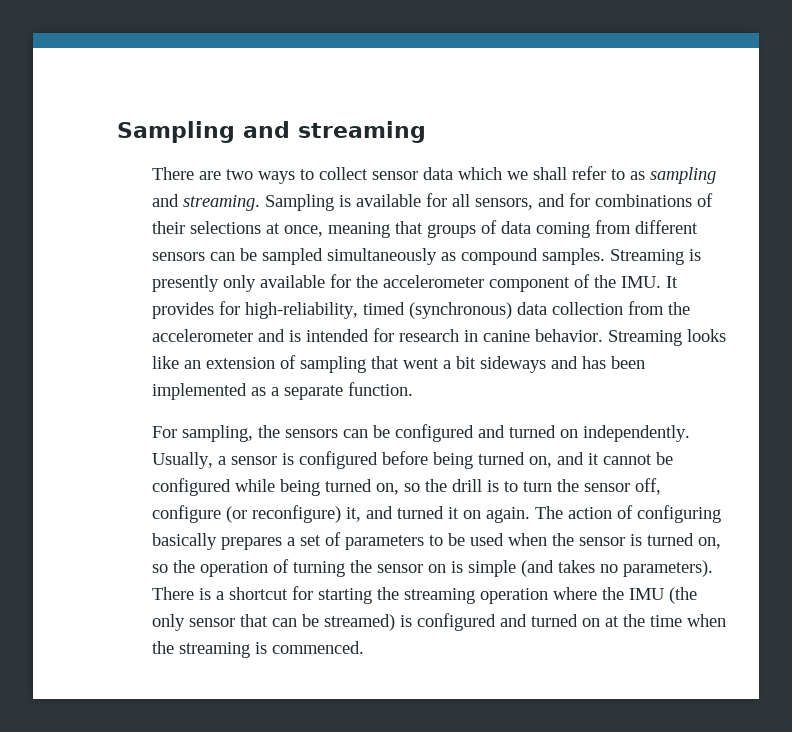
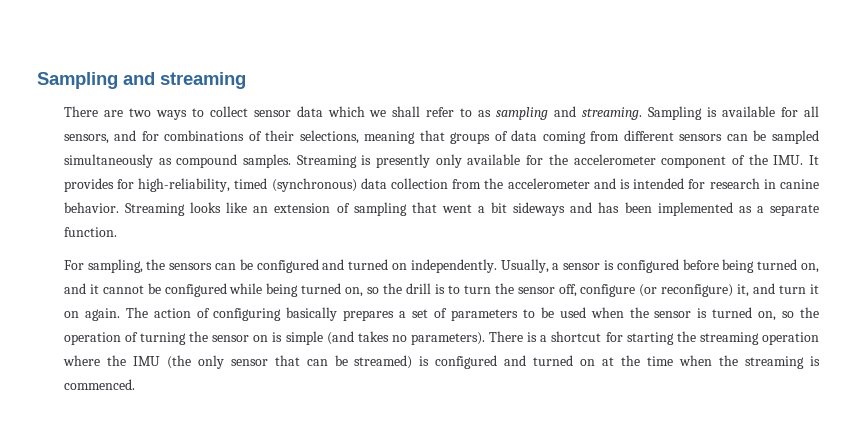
- Sampling is available for all sensors, and for combinations of their selections at once, meaning that groups of data coming from different sensors can be sampled simultaneously as compound samples.
+ Sampling is available for all sensors, and for combinations of their selections, meaning that groups of data coming from different sensors can be sampled simultaneously as compound samples.
- Usually, a sensor is configured before being turned on, and it cannot be configured while being turned on, so the drill is to turn the sensor off, configure (or reconfigure) it, and turned it on again.
+ Usually, a sensor is configured before being turned on, and it cannot be configured while being turned on, so the drill is to turn the sensor off, configure (or reconfigure) it, and turn it on again.

